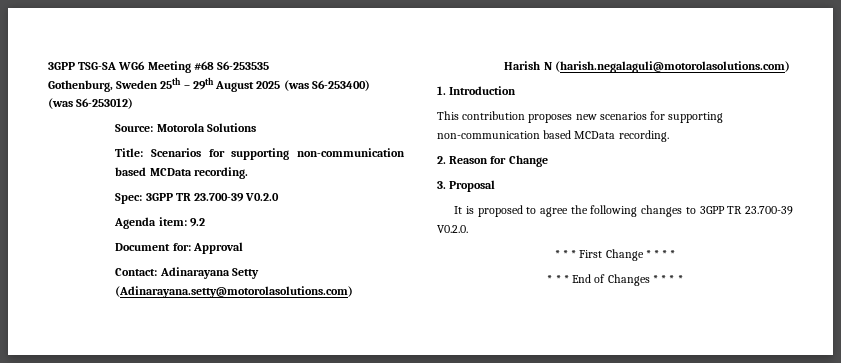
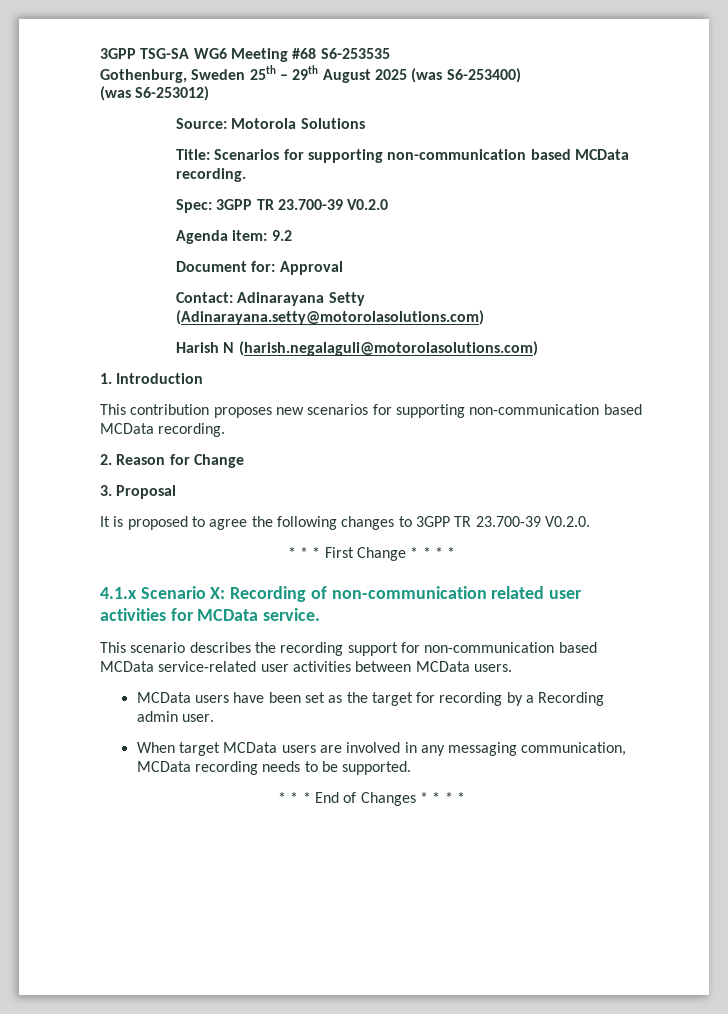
+ 4.1.x Scenario X: Recording of non-communication related user activities for MCData service.
+ This scenario describes the recording support for non-communication based MCData service-related user activities between MCData users.
+ MCData users have been set as the target for recording by a Recording admin user.
+ When target MCData users are involved in any messaging communication, MCData recording needs to be supported.

